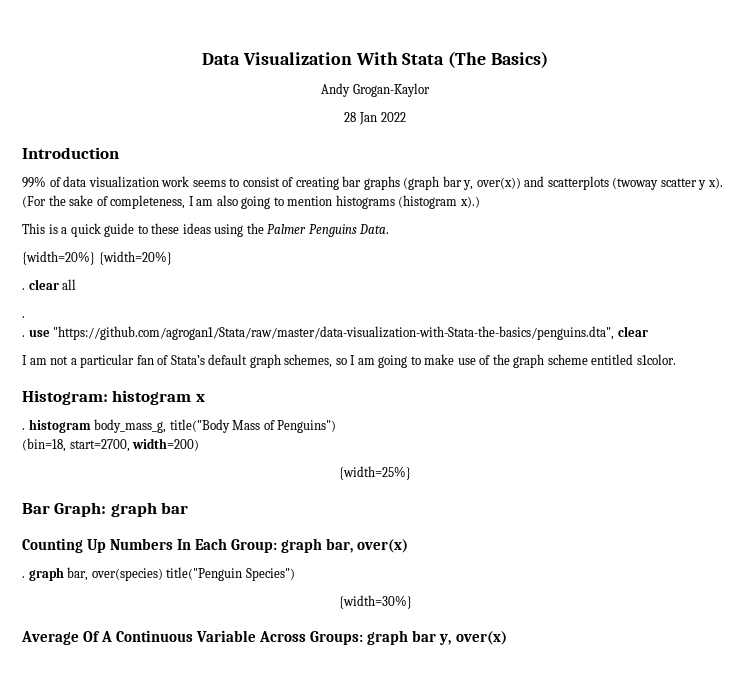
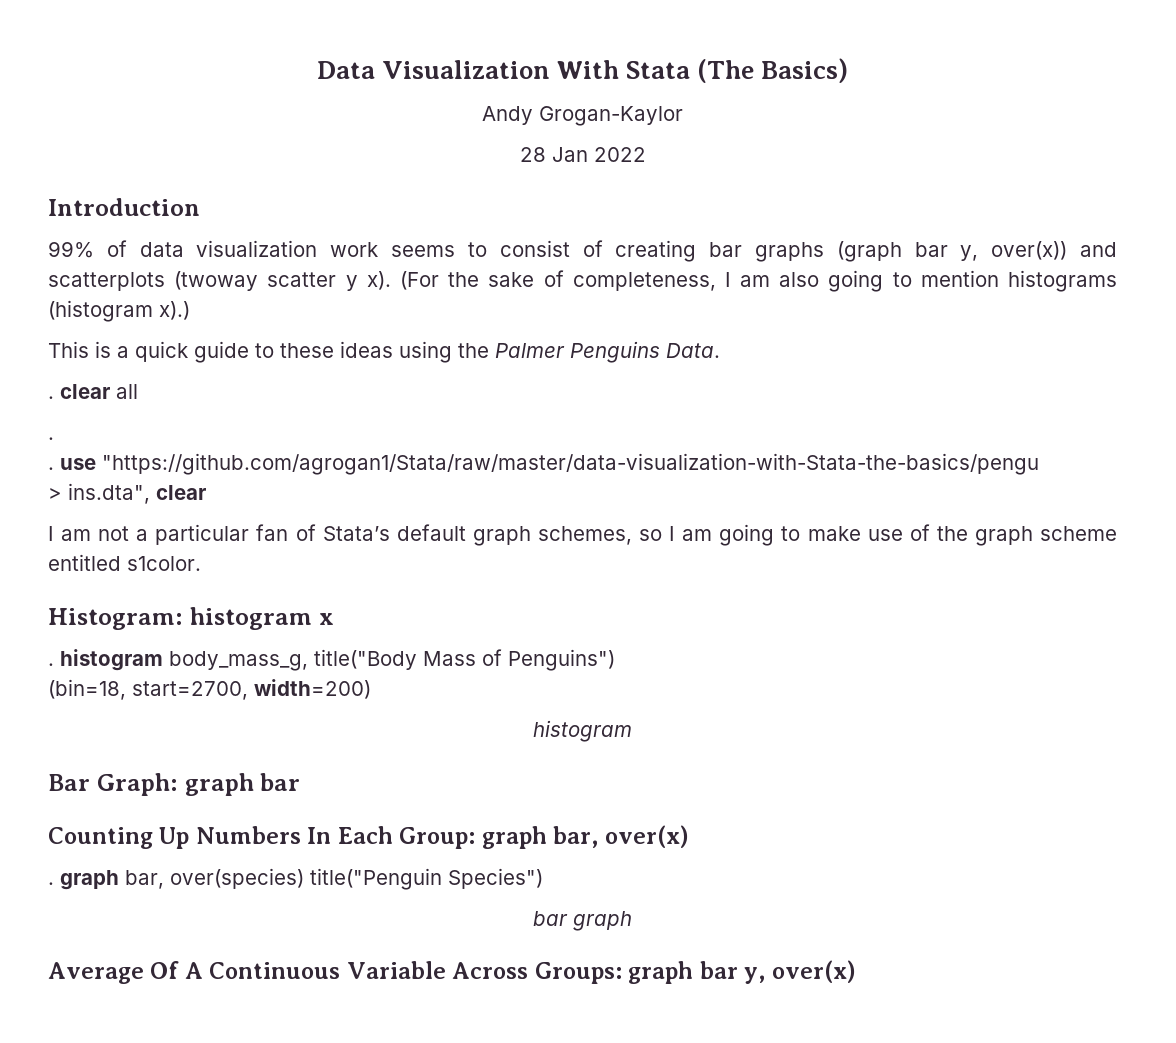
- {width=20%} {width=20%}
- . use "https://github.com/agrogan1/Stata/raw/master/data-visualization-with-Stata-the-basics/penguins.dta", clear
+ . use "https://github.com/agrogan1/Stata/raw/master/data-visualization-with-Stata-the-basics/pengu
+ > ins.dta", clear
  (bin=18, start=2700, width=200)
- {width=25%}
+ histogram
- {width=30%}
+ bar graph

